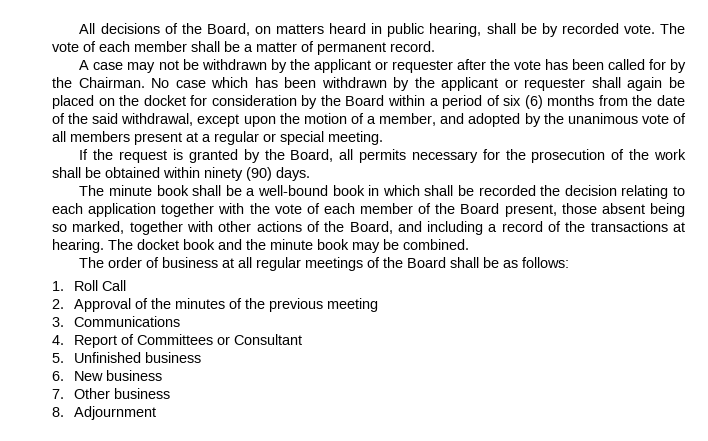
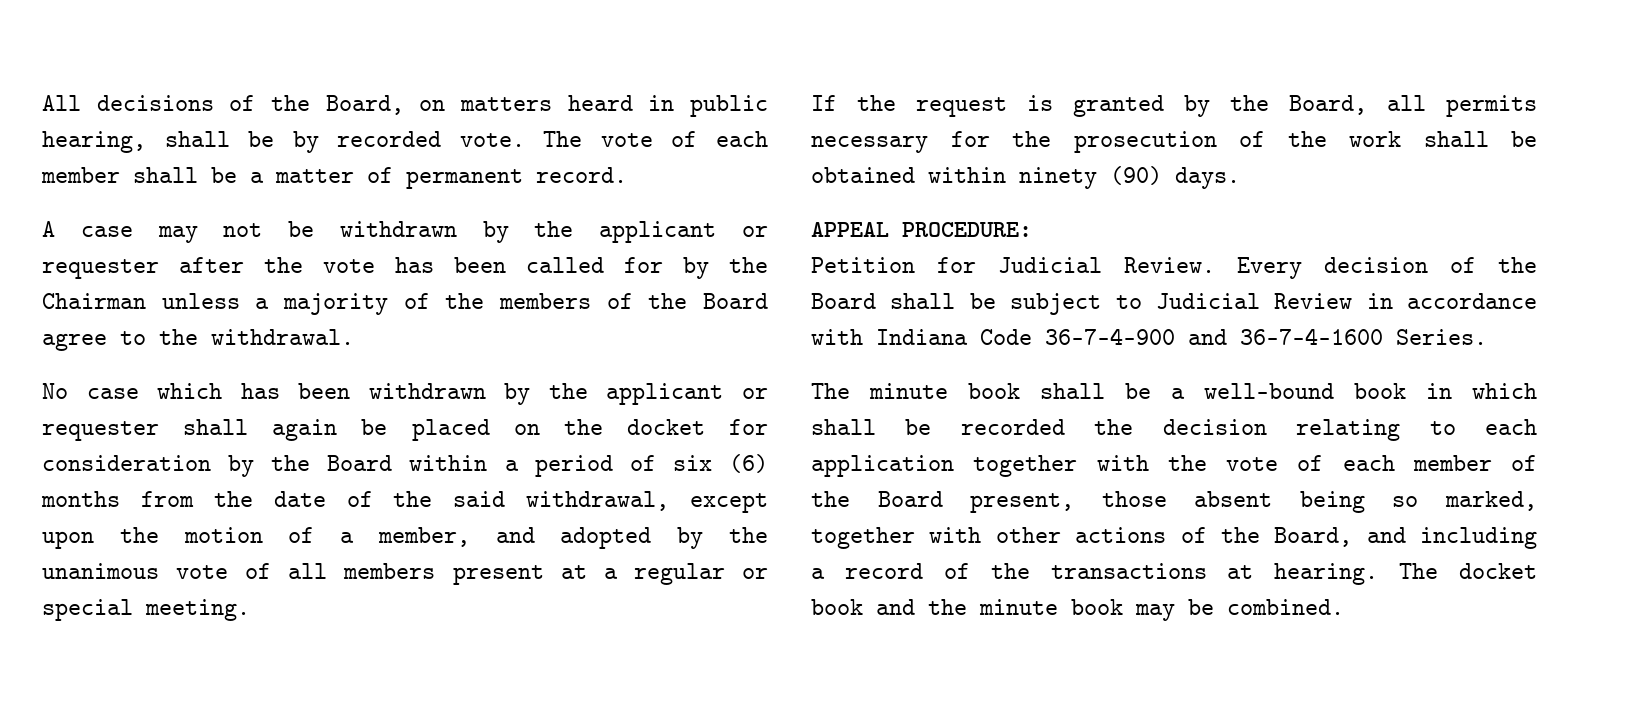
- A case may not be withdrawn by the applicant or requester after the vote has been called for by the Chairman. No case which has been withdrawn by the applicant or requester shall again be placed on the docket for consideration by the Board within a period of six (6) months from the date of the said withdrawal, except upon the motion of a member, and adopted by the unanimous vote of all members present at a regular or special meeting.
+ A case may not be withdrawn by the applicant or requester after the vote has been called for by the Chairman unless a majority of the members of the Board agree to the withdrawal.
+ No case which has been withdrawn by the applicant or requester shall again be placed on the docket for consideration by the Board within a period of six (6) months from the date of the said withdrawal, except upon the motion of a member, and adopted by the unanimous vote of all members present at a regular or special meeting.
+ APPEAL PROCEDURE:
+ Petition for Judicial Review. Every decision of the Board shall be subject to Judicial Review in accordance with Indiana Code 36-7-4-900 and 36-7-4-1600 Series.
- The order of business at all regular meetings of the Board shall be as follows:
- 1. Roll Call
- 2. Approval of the minutes of the previous meeting
- 3. Communications
- 4. Report of Committees or Consultant
- 5. Unfinished business
- 6. New business
- 7. Other business
- 8. Adjournment

